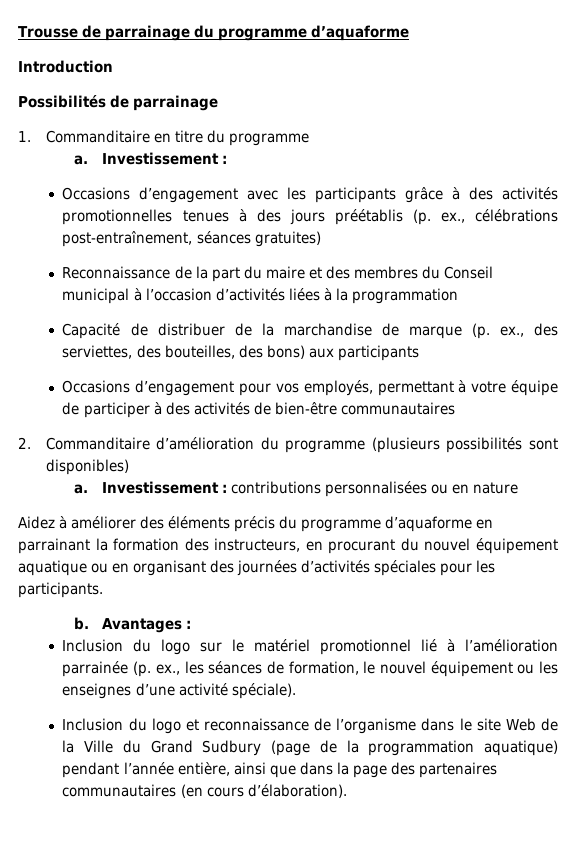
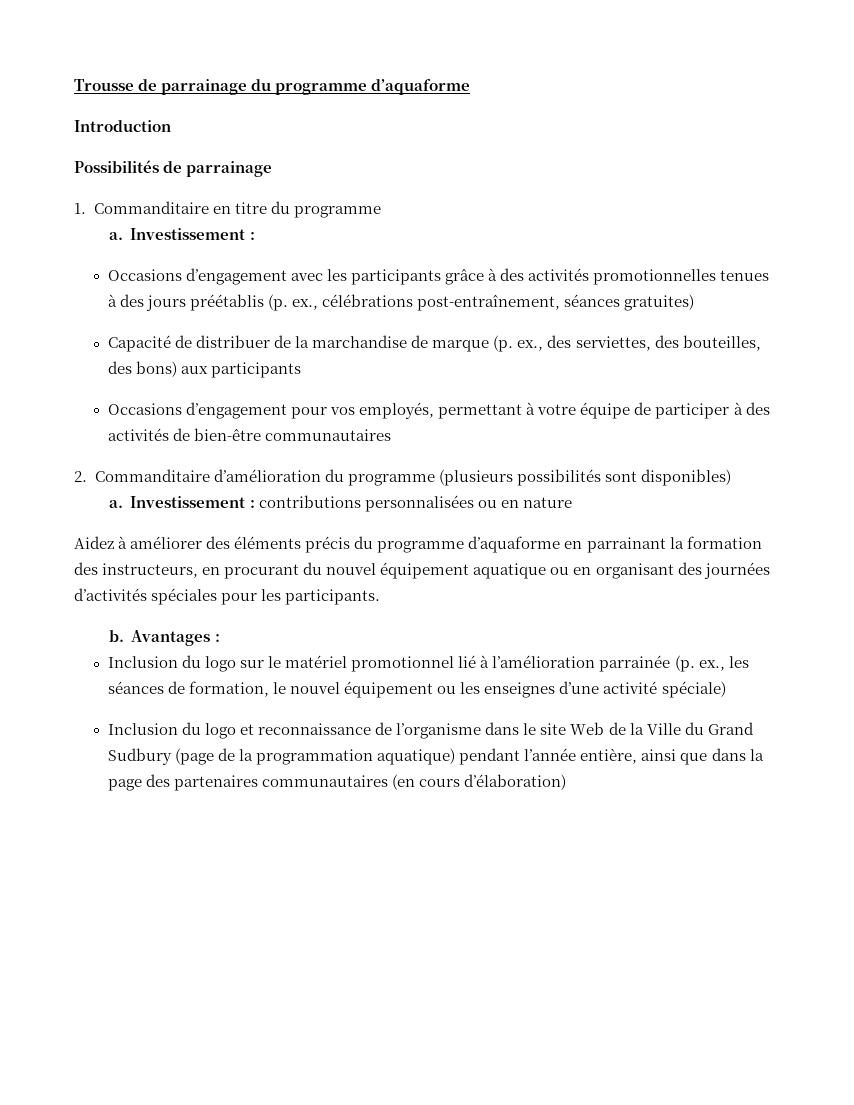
- Reconnaissance de la part du maire et des membres du Conseil municipal à l’occasion d’activités liées à la programmation
- Inclusion du logo sur le matériel promotionnel lié à l’amélioration parrainée (p. ex., les séances de formation, le nouvel équipement ou les enseignes d’une activité spéciale).
+ Inclusion du logo sur le matériel promotionnel lié à l’amélioration parrainée (p. ex., les séances de formation, le nouvel équipement ou les enseignes d’une activité spéciale)
- Inclusion du logo et reconnaissance de l’organisme dans le site Web de la Ville du Grand Sudbury (page de la programmation aquatique) pendant l’année entière, ainsi que dans la page des partenaires communautaires (en cours d’élaboration).
+ Inclusion du logo et reconnaissance de l’organisme dans le site Web de la Ville du Grand Sudbury (page de la programmation aquatique) pendant l’année entière, ainsi que dans la page des partenaires communautaires (en cours d’élaboration)

